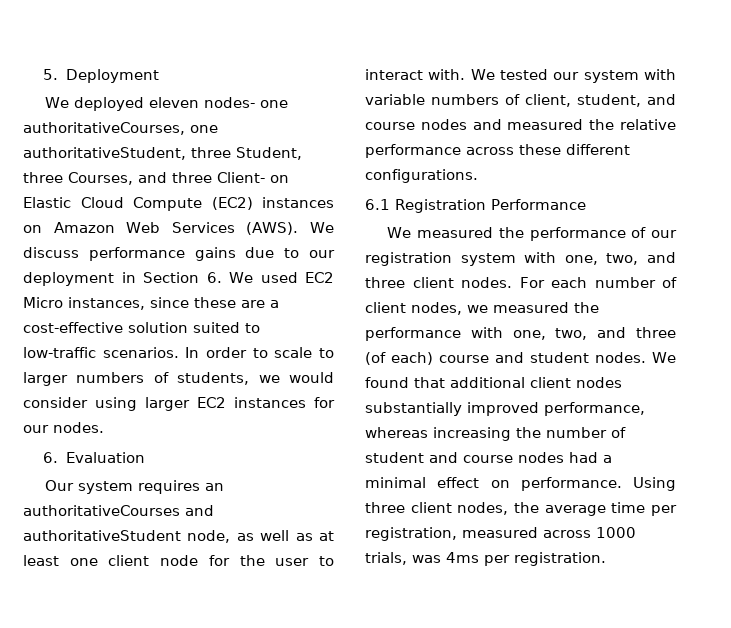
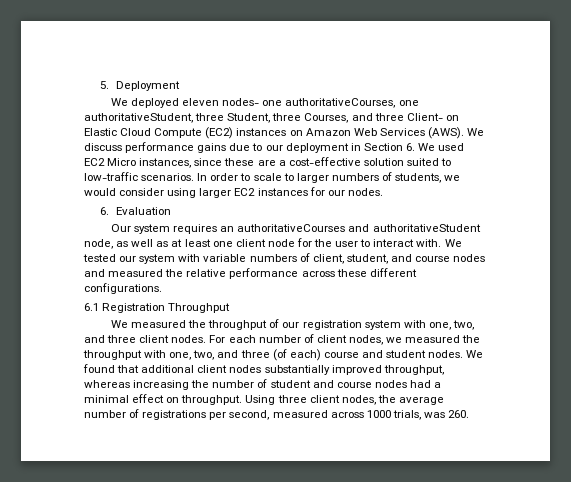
- 6.1 Registration Performance
+ 6.1 Registration Throughput
- We measured the performance of our registration system with one, two, and three client nodes.
+ We measured the throughput of our registration system with one, two, and three client nodes.
- For each number of client nodes, we measured the performance with one, two, and three (of each) course and student nodes.
+ For each number of client nodes, we measured the throughput with one, two, and three (of each) course and student nodes.
- We found that additional client nodes substantially improved performance, whereas increasing the number of student and course nodes had a minimal effect on performance.
+ We found that additional client nodes substantially improved throughput, whereas increasing the number of student and course nodes had a minimal effect on throughput.
- Using three client nodes, the average time per registration, measured across 1000 trials, was 4ms per registration.
+ Using three client nodes, the average number of registrations per second, measured across 1000 trials, was 260.

